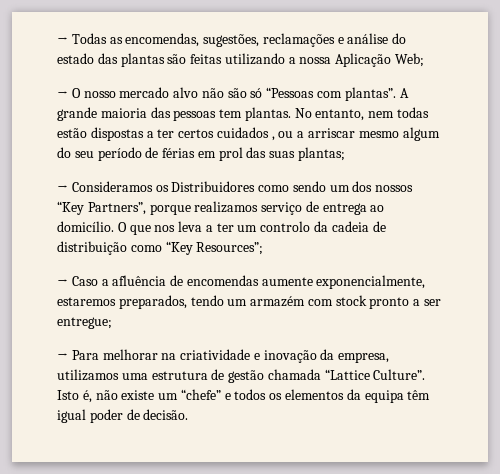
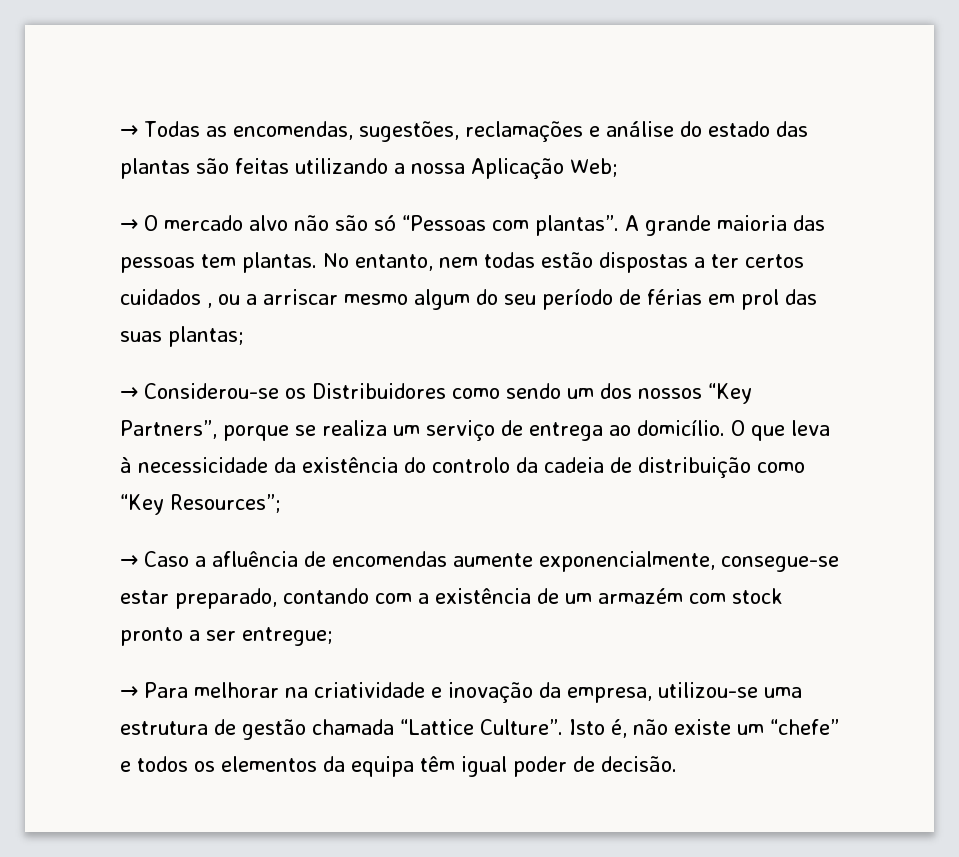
- → O nosso mercado alvo não são só “Pessoas com plantas”.
+ → O mercado alvo não são só “Pessoas com plantas”.
- → Consideramos os Distribuidores como sendo um dos nossos “Key Partners”, porque realizamos serviço de entrega ao domicílio.
+ → Considerou-se os Distribuidores como sendo um dos nossos “Key Partners”, porque se realiza um serviço de entrega ao domicílio.
- O que nos leva a ter um controlo da cadeia de distribuição como “Key Resources”;
+ O que leva à necessicidade da existência do controlo da cadeia de distribuição como “Key Resources”;
- → Caso a afluência de encomendas aumente exponencialmente, estaremos preparados, tendo um armazém com stock pronto a ser entregue;
+ → Caso a afluência de encomendas aumente exponencialmente, consegue-se estar preparado, contando com a existência de um armazém com stock pronto a ser entregue;
- → Para melhorar na criatividade e inovação da empresa, utilizamos uma estrutura de gestão chamada “Lattice Culture”.
+ → Para melhorar na criatividade e inovação da empresa, utilizou-se uma estrutura de gestão chamada “Lattice Culture”.

